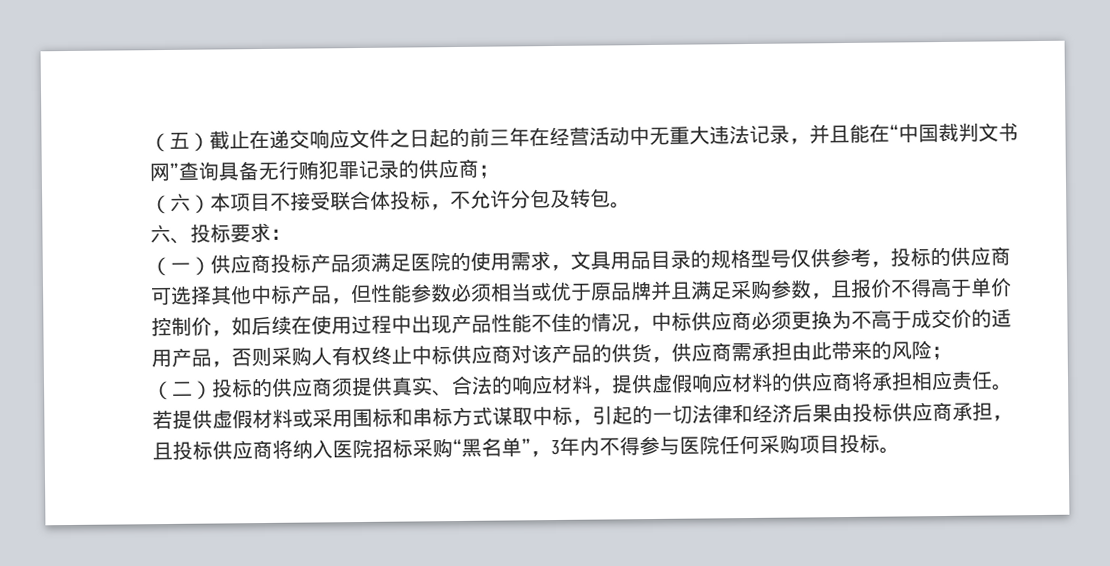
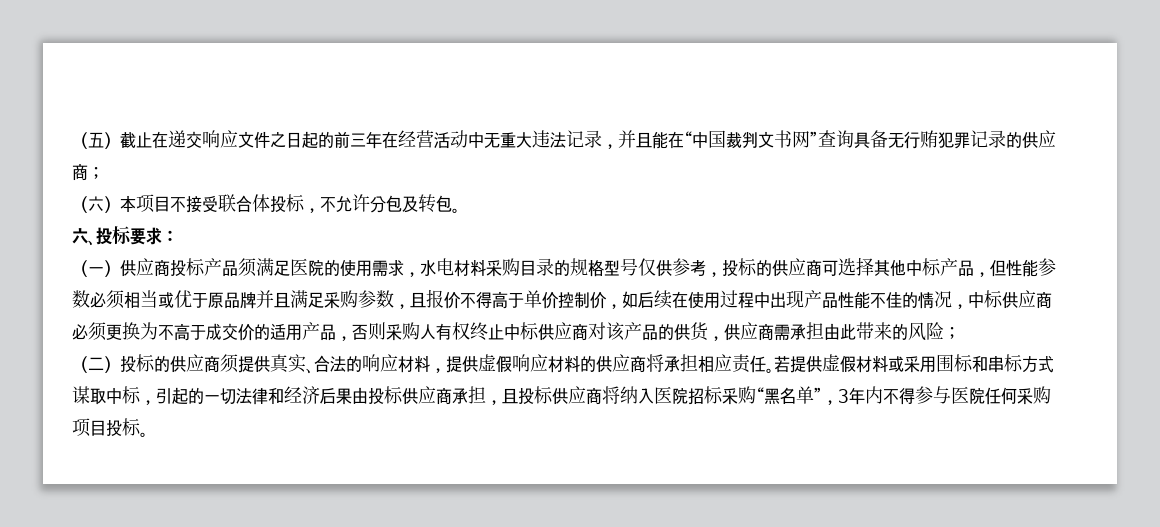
- （一）供应商投标产品须满足医院的使用需求，文具用品目录的规格型号仅供参考，投标的供应商可选择其他中标产品，但性能参数必须相当或优于原品牌并且满足采购参数，且报价不得高于单价控制价，如后续在使用过程中出现产品性能不佳的情况，中标供应商必须更换为不高于成交价的适用产品，否则采购人有权终止中标供应商对该产品的供货，供应商需承担由此带来的风险；
+ （一）供应商投标产品须满足医院的使用需求，水电材料采购目录的规格型号仅供参考，投标的供应商可选择其他中标产品，但性能参数必须相当或优于原品牌并且满足采购参数，且报价不得高于单价控制价，如后续在使用过程中出现产品性能不佳的情况，中标供应商必须更换为不高于成交价的适用产品，否则采购人有权终止中标供应商对该产品的供货，供应商需承担由此带来的风险；

